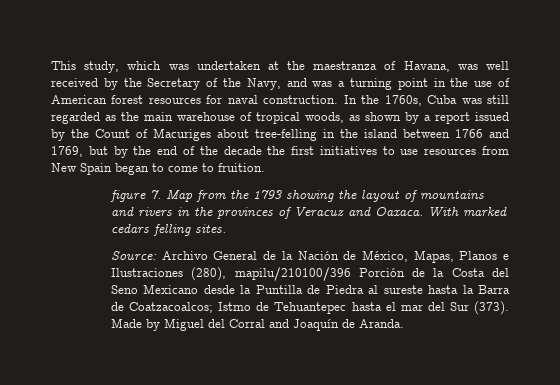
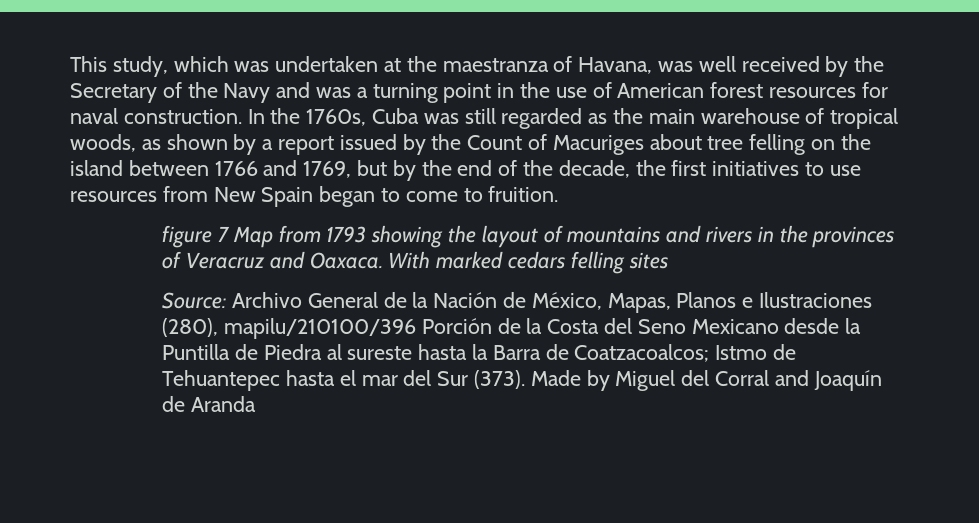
- This study, which was undertaken at the maestranza of Havana, was well received by the Secretary of the Navy, and was a turning point in the use of American forest resources for naval construction.
+ This study, which was undertaken at the maestranza of Havana, was well received by the Secretary of the Navy and was a turning point in the use of American forest resources for naval construction.
- In the 1760s, Cuba was still regarded as the main warehouse of tropical woods, as shown by a report issued by the Count of Macuriges about tree-felling in the island between 1766 and 1769, but by the end of the decade the first initiatives to use resources from New Spain began to come to fruition.
+ In the 1760s, Cuba was still regarded as the main warehouse of tropical woods, as shown by a report issued by the Count of Macuriges about tree felling on the island between 1766 and 1769, but by the end of the decade, the first initiatives to use resources from New Spain began to come to fruition.
- figure 7. Map from the 1793 showing the layout of mountains and rivers in the provinces of Veracuz and Oaxaca.
+ figure 7 Map from 1793 showing the layout of mountains and rivers in the provinces of Veracruz and Oaxaca.
- With marked cedars felling sites.
+ With marked cedars felling sites
- Made by Miguel del Corral and Joaquín de Aranda.
+ Made by Miguel del Corral and Joaquín de Aranda

